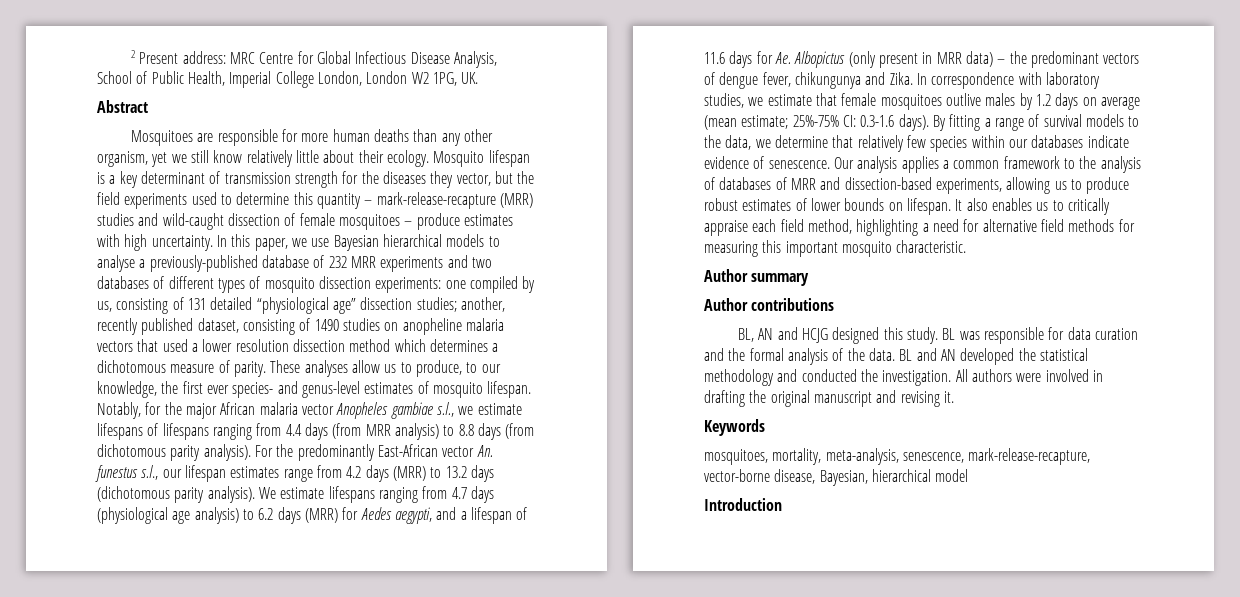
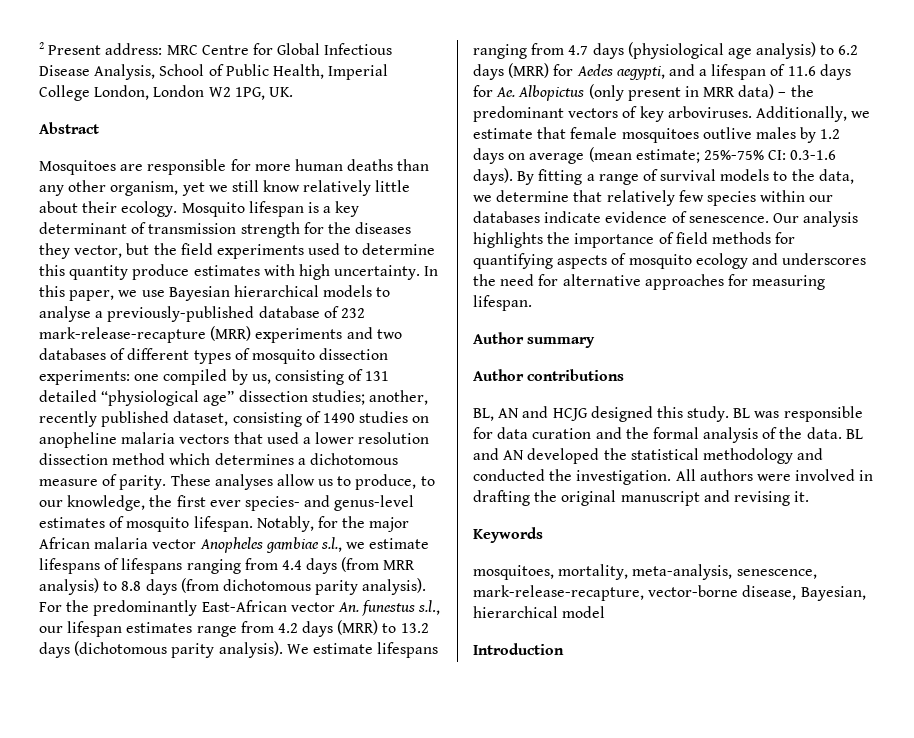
- Mosquito lifespan is a key determinant of transmission strength for the diseases they vector, but the field experiments used to determine this quantity – mark-release-recapture (MRR) studies and wild-caught dissection of female mosquitoes – produce estimates with high uncertainty.
+ Mosquito lifespan is a key determinant of transmission strength for the diseases they vector, but the field experiments used to determine this quantity produce estimates with high uncertainty.
- In this paper, we use Bayesian hierarchical models to analyse a previously-published database of 232 MRR experiments and two databases of different types of mosquito dissection experiments:
+ In this paper, we use Bayesian hierarchical models to analyse a previously-published database of 232 mark-release-recapture (MRR) experiments and two databases of different types of mosquito dissection experiments:
- We estimate lifespans ranging from 4.7 days (physiological age analysis) to 6.2 days (MRR) for Aedes aegypti, and a lifespan of 11.6 days for Ae. Albopictus (only present in MRR data) – the predominant vectors of dengue fever, chikungunya and Zika. In correspondence with laboratory studies, we estimate that female mosquitoes outlive males by 1.2 days on average (mean estimate; 25%-75% CI: 0.3-1.6 days).
+ We estimate lifespans ranging from 4.7 days (physiological age analysis) to 6.2 days (MRR) for Aedes aegypti, and a lifespan of 11.6 days for Ae. Albopictus (only present in MRR data) – the predominant vectors of key arboviruses. Additionally, we estimate that female mosquitoes outlive males by 1.2 days on average (mean estimate; 25%-75% CI: 0.3-1.6 days).
- Our analysis applies a common framework to the analysis of databases of MRR and dissection-based experiments, allowing us to produce robust estimates of lower bounds on lifespan. It also enables us to critically appraise each field method, highlighting a need for alternative field methods for measuring this important mosquito characteristic.
+ Our analysis highlights the importance of field methods for quantifying aspects of mosquito ecology and underscores the need for alternative approaches for measuring lifespan.

